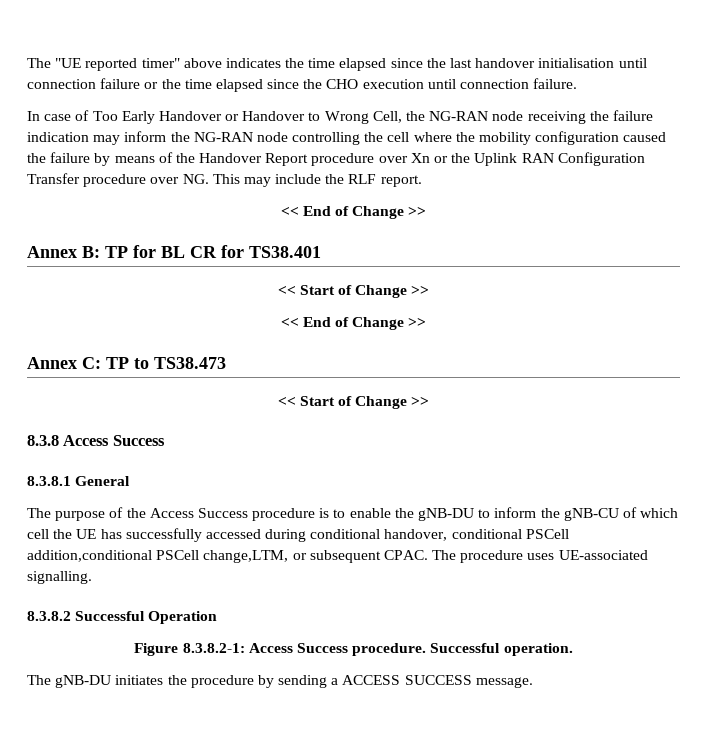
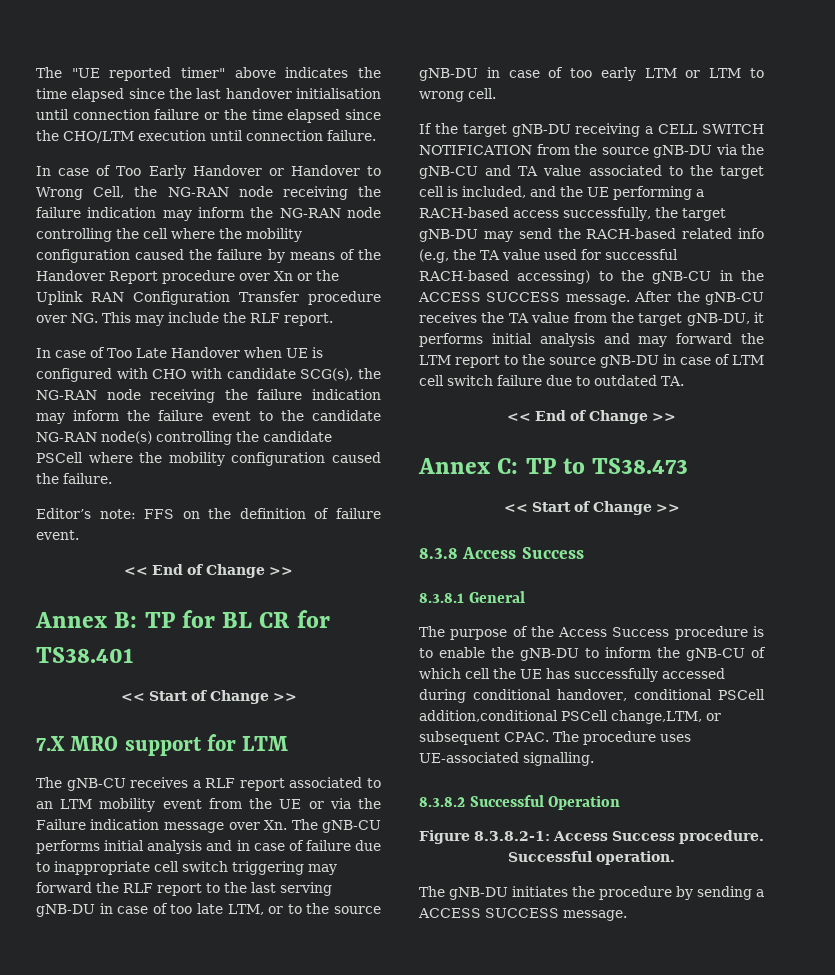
- The "UE reported timer" above indicates the time elapsed since the last handover initialisation until connection failure or the time elapsed since the CHO execution until connection failure.
+ The "UE reported timer" above indicates the time elapsed since the last handover initialisation until connection failure or the time elapsed since the CHO/LTM execution until connection failure.
+ In case of Too Late Handover when UE is configured with CHO with candidate SCG(s), the NG-RAN node receiving the failure indication may inform the failure event to the candidate NG-RAN node(s) controlling the candidate PSCell where the mobility configuration caused the failure.
+ Editor’s note: FFS on the definition of failure event.
+ 7.X MRO support for LTM
+ The gNB-CU receives a RLF report associated to an LTM mobility event from the UE or via the Failure indication message over Xn. The gNB-CU performs initial analysis and in case of failure due to inappropriate cell switch triggering may forward the RLF report to the last serving gNB-DU in case of too late LTM, or to the source gNB-DU in case of too early LTM or LTM to wrong cell.
+ If the target gNB-DU receiving a CELL SWITCH NOTIFICATION from the source gNB-DU via the gNB-CU and TA value associated to the target cell is included, and the UE performing a RACH-based access successfully, the target gNB-DU may send the RACH-based related info (e.g, the TA value used for successful RACH-based accessing) to the gNB-CU in the ACCESS SUCCESS message. After the gNB-CU receives the TA value from the target gNB-DU, it performs initial analysis and may forward the LTM report to the source gNB-DU in case of LTM cell switch failure due to outdated TA.

